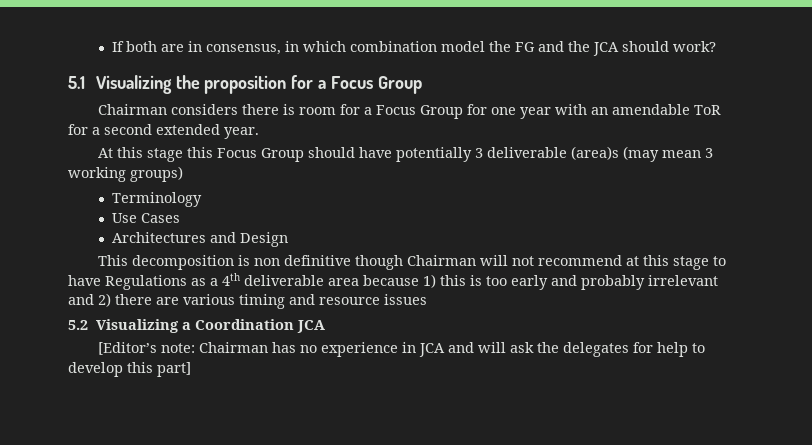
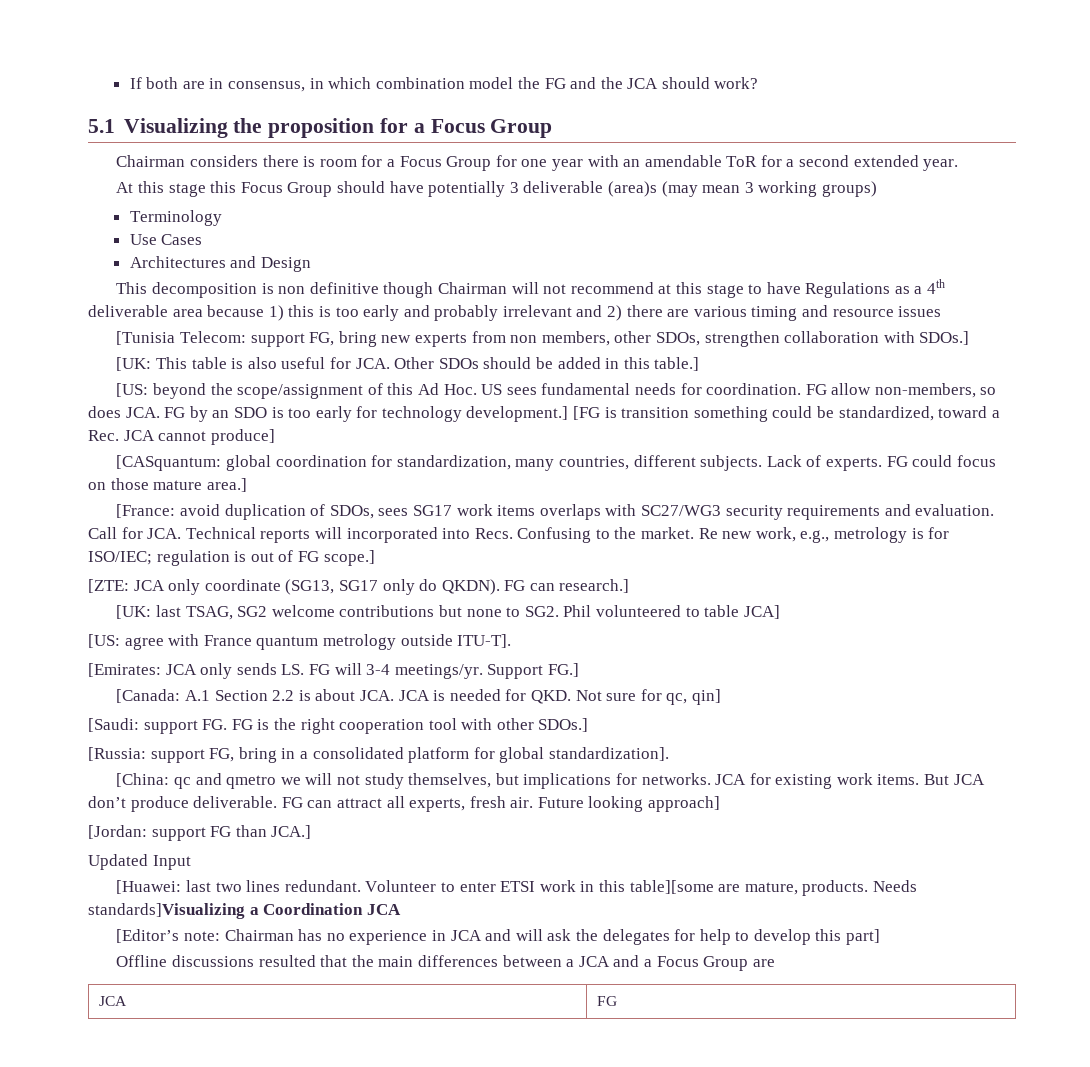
- 5.2 Visualizing a Coordination JCA
+ [Tunisia Telecom: support FG, bring new experts from non members, other SDOs, strengthen collaboration with SDOs.]
+ [UK: This table is also useful for JCA. Other SDOs should be added in this table.]
+ [US: beyond the scope/assignment of this Ad Hoc. US sees fundamental needs for coordination. FG allow non-members, so does JCA. FG by an SDO is too early for technology development.] [FG is transition something could be standardized, toward a Rec. JCA cannot produce]
+ [CASquantum: global coordination for standardization, many countries, different subjects. Lack of experts. FG could focus on those mature area.]
+ [France: avoid duplication of SDOs, sees SG17 work items overlaps with SC27/WG3 security requirements and evaluation. Call for JCA. Technical reports will incorporated into Recs. Confusing to the market. Re new work, e.g., metrology is for ISO/IEC; regulation is out of FG scope.]
+ [ZTE: JCA only coordinate (SG13, SG17 only do QKDN). FG can research.]
+ [UK: last TSAG, SG2 welcome contributions but none to SG2. Phil volunteered to table JCA]
+ [US: agree with France quantum metrology outside ITU-T].
+ [Emirates: JCA only sends LS. FG will 3-4 meetings/yr. Support FG.]
+ [Canada: A.1 Section 2.2 is about JCA. JCA is needed for QKD. Not sure for qc, qin]
+ [Saudi: support FG. FG is the right cooperation tool with other SDOs.]
+ [Russia: support FG, bring in a consolidated platform for global standardization].
+ [China: qc and qmetro we will not study themselves, but implications for networks. JCA for existing work items. But JCA don’t produce deliverable. FG can attract all experts, fresh air. Future looking approach]
+ [Jordan: support FG than JCA.]
+ Updated Input
+ [Huawei: last two lines redundant. Volunteer to enter ETSI work in this table][some are mature, products. Needs standards]Visualizing a Coordination JCA
+ Offline discussions resulted that the main differences between a JCA and a Focus Group are
+ JCA | FG

